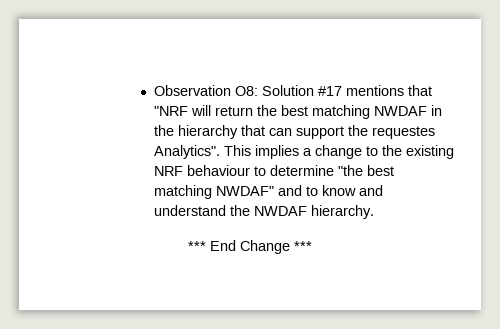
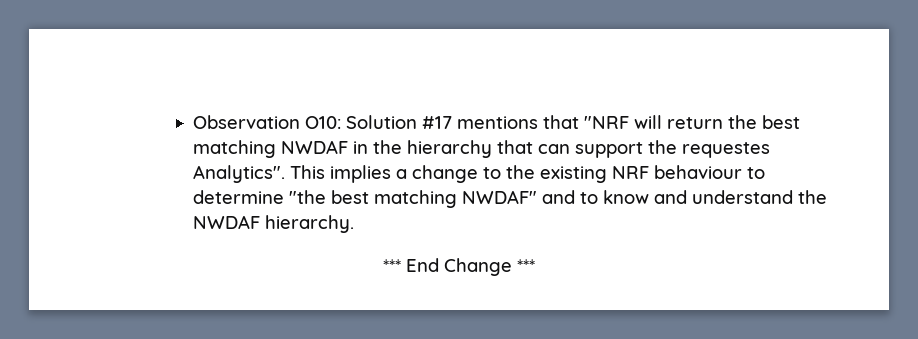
- Observation O8: Solution #17 mentions that "NRF will return the best matching NWDAF in the hierarchy that can support the requestes Analytics".
+ Observation O10: Solution #17 mentions that "NRF will return the best matching NWDAF in the hierarchy that can support the requestes Analytics".

